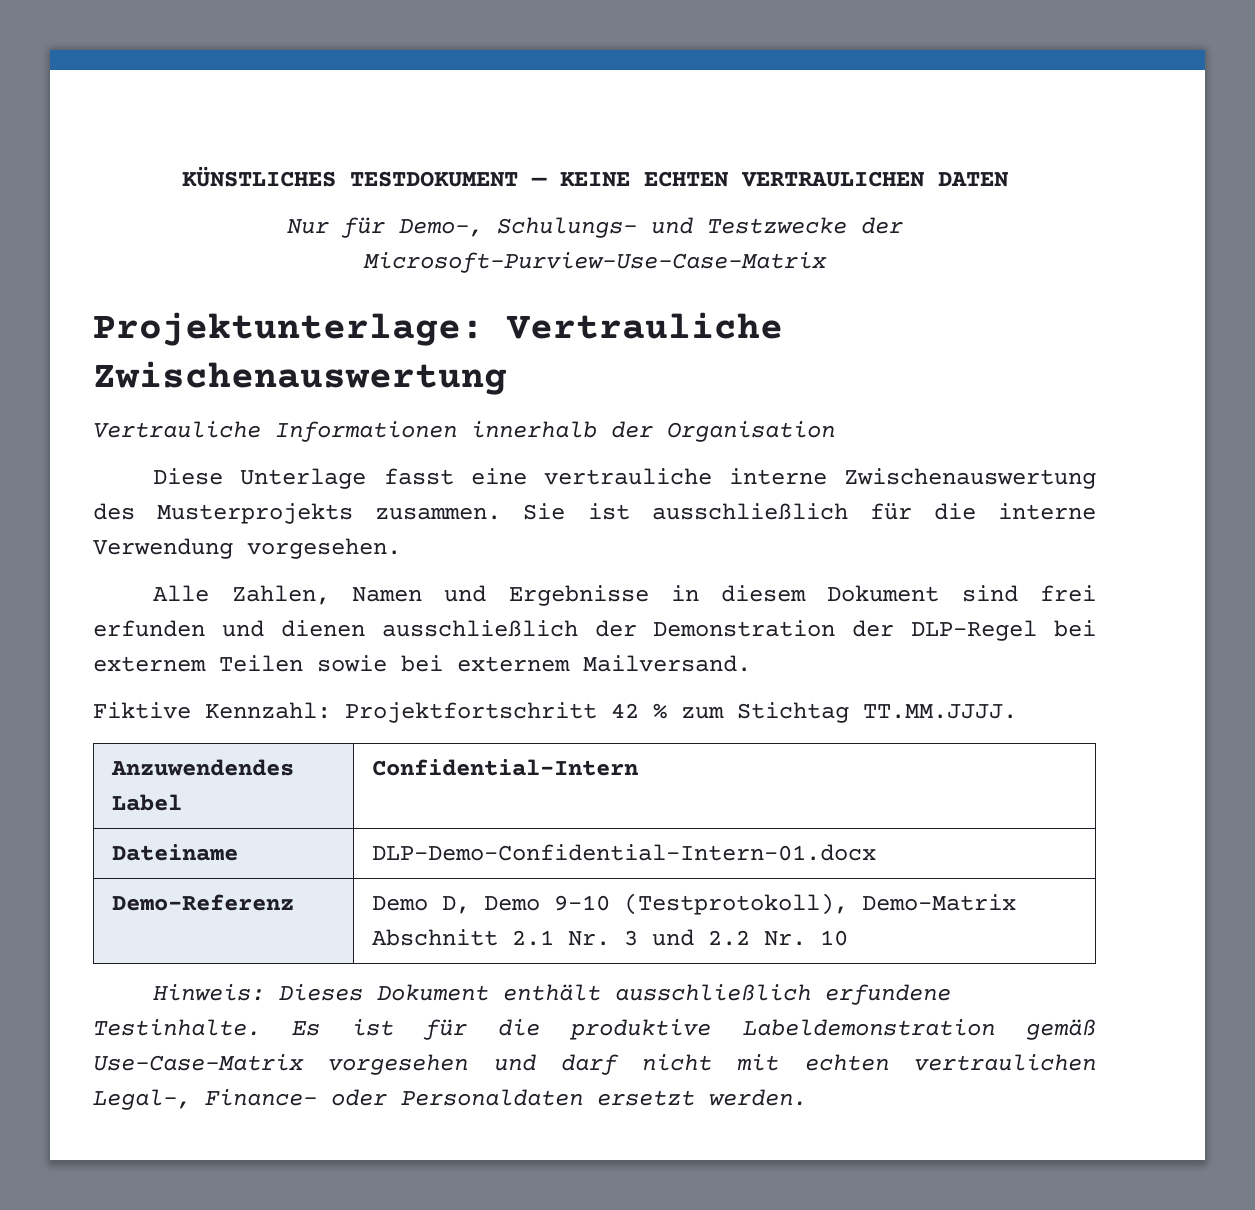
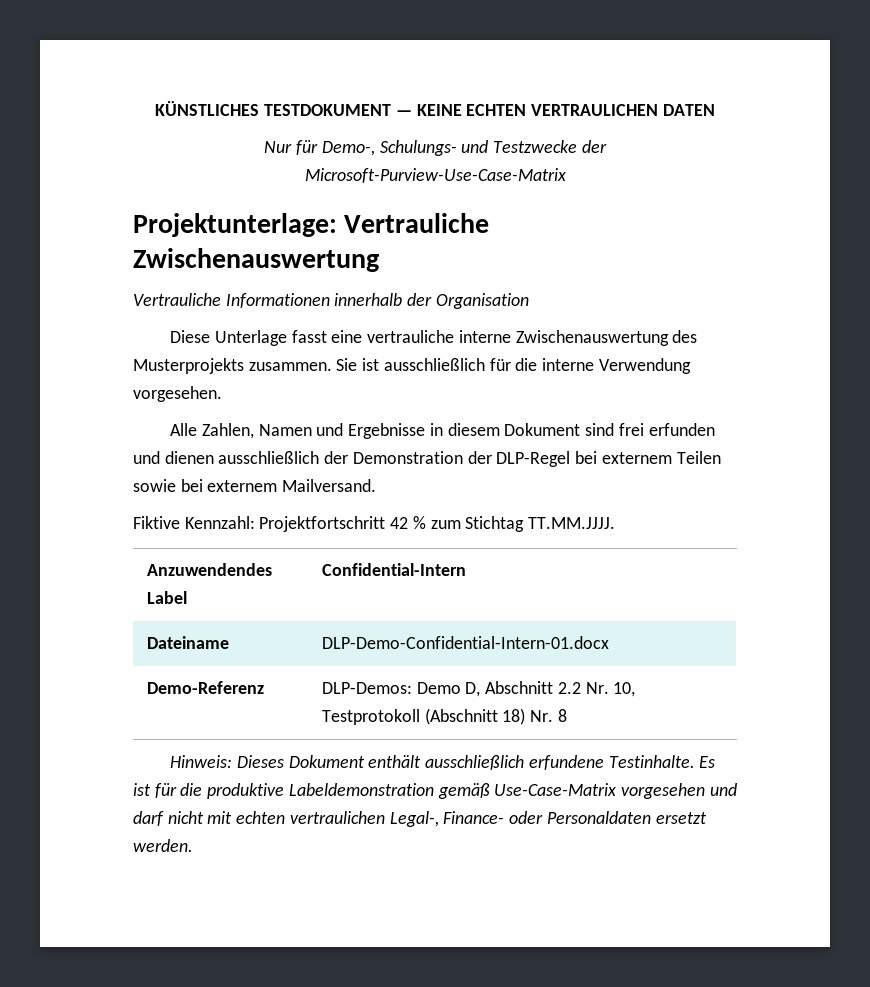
- Demo-Referenz | Demo D, Demo 9–10 (Testprotokoll), Demo-Matrix Abschnitt 2.1 Nr. 3 und 2.2 Nr. 10
+ Demo-Referenz | DLP-Demos: Demo D, Abschnitt 2.2 Nr. 10, Testprotokoll (Abschnitt 18) Nr. 8

